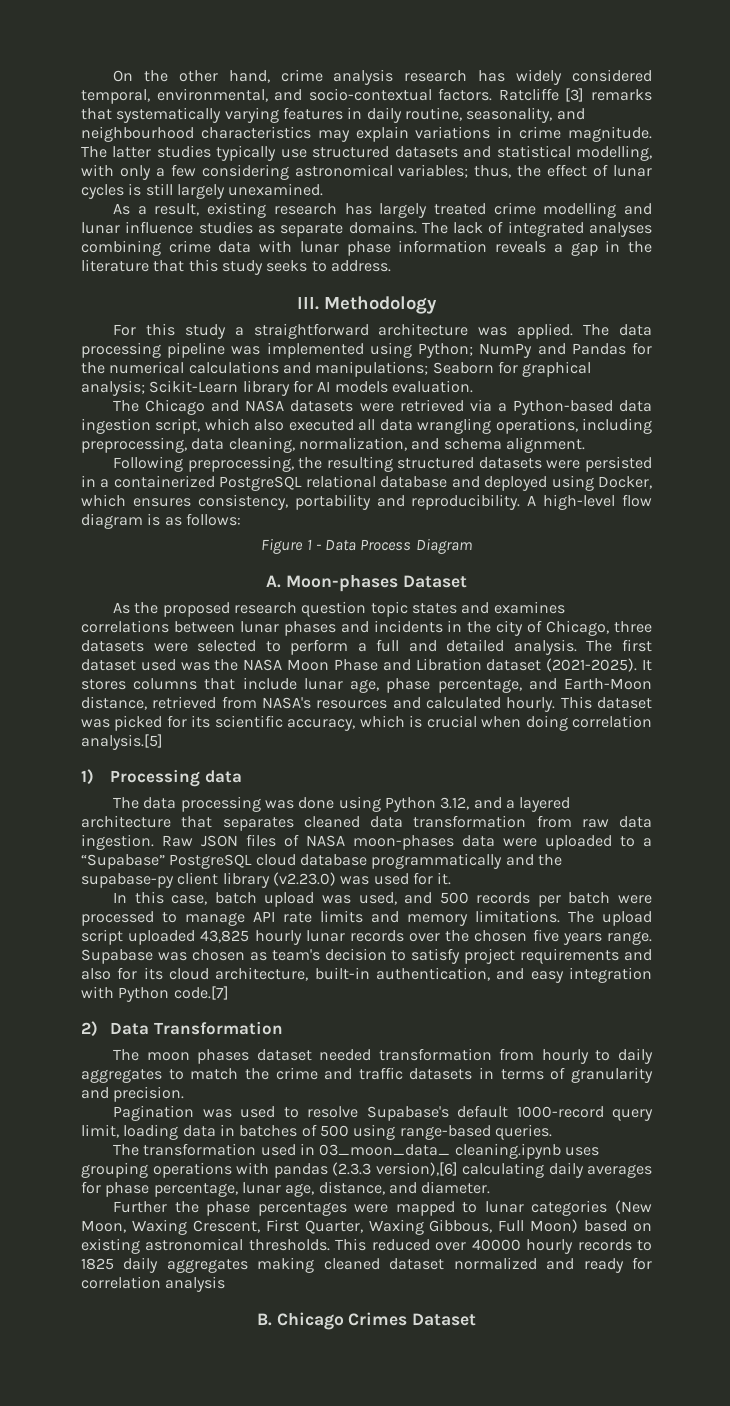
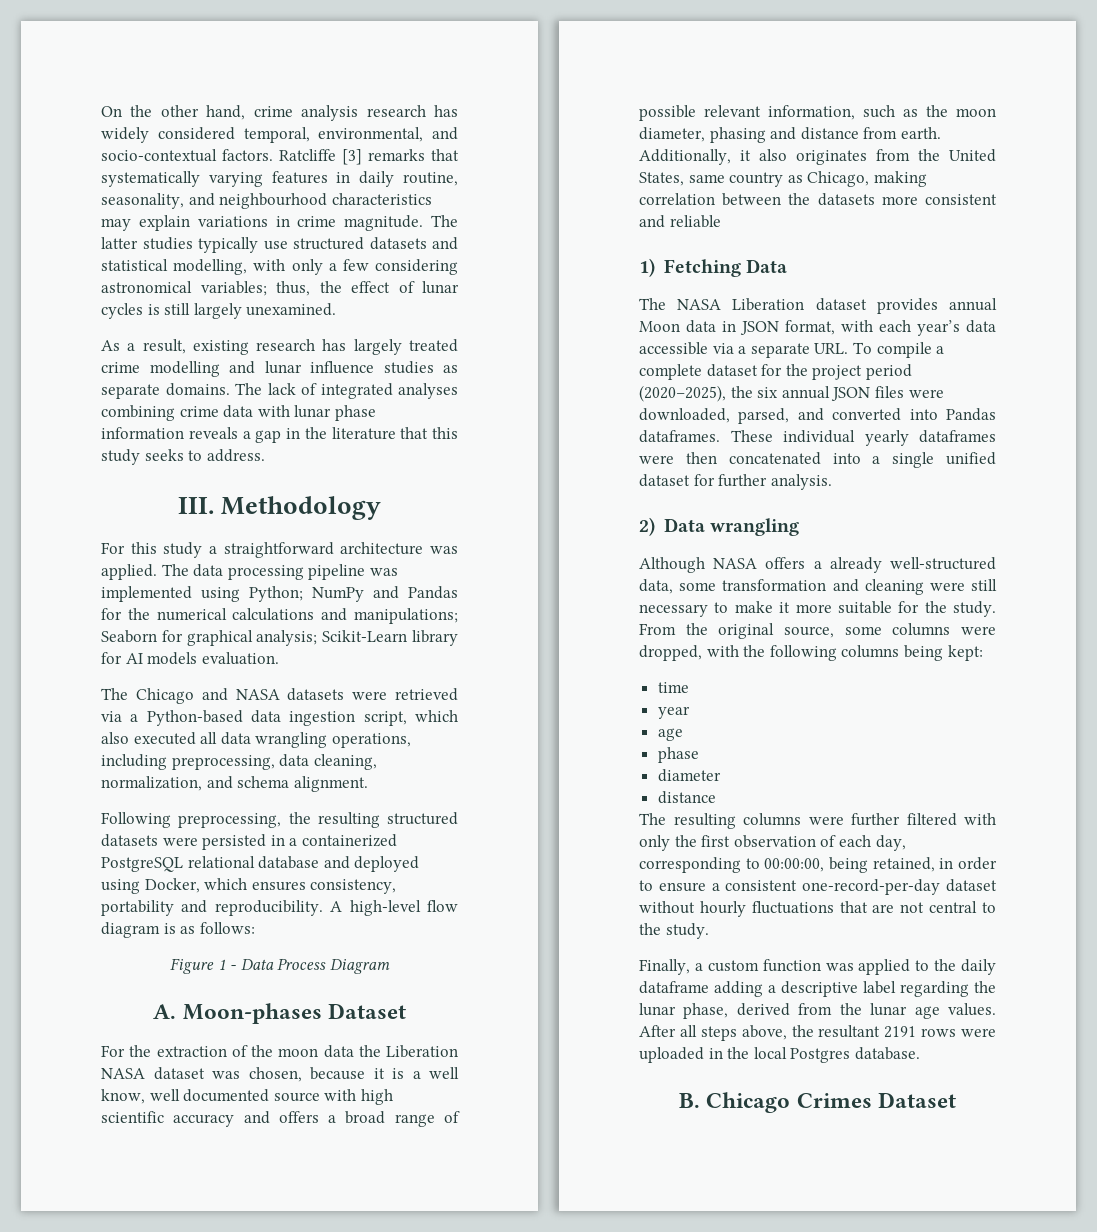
- As the proposed research question topic states and examines correlations between lunar phases and incidents in the city of Chicago, three datasets were selected to perform a full and detailed analysis. The first dataset used was the NASA Moon Phase and Libration dataset (2021-2025). It stores columns that include lunar age, phase percentage, and Earth-Moon distance, retrieved from NASA's resources and calculated hourly. This dataset was picked for its scientific accuracy, which is crucial when doing correlation analysis.[5]
+ For the extraction of the moon data the Liberation NASA dataset was chosen, because it is a well know, well documented source with high scientific accuracy and offers a broad range of possible relevant information, such as the moon diameter, phasing and distance from earth. Additionally, it also originates from the United States, same country as Chicago, making correlation between the datasets more consistent and reliable
- 1) Processing data
- The data processing was done using Python 3.12, and a layered architecture that separates cleaned data transformation from raw data ingestion. Raw JSON files of NASA moon-phases data were uploaded to a “Supabase” PostgreSQL cloud database programmatically and the supabase-py client library (v2.23.0) was used for it.
- In this case, batch upload was used, and 500 records per batch were processed to manage API rate limits and memory limitations. The upload script uploaded 43,825 hourly lunar records over the chosen five years range. Supabase was chosen as team's decision to satisfy project requirements and also for its cloud architecture, built-in authentication, and easy integration with Python code.[7]
- 2) Data Transformation
- The moon phases dataset needed transformation from hourly to daily aggregates to match the crime and traffic datasets in terms of granularity and precision.
- Pagination was used to resolve Supabase's default 1000-record query limit, loading data in batches of 500 using range-based queries.
- The transformation used in 03_moon_data_ cleaning.ipynb uses grouping operations with pandas (2.3.3 version),[6] calculating daily averages for phase percentage, lunar age, distance, and diameter.
- Further the phase percentages were mapped to lunar categories (New Moon, Waxing Crescent, First Quarter, Waxing Gibbous, Full Moon) based on existing astronomical thresholds. This reduced over 40000 hourly records to 1825 daily aggregates making cleaned dataset normalized and ready for correlation analysis
+ 1) Fetching Data
+ The NASA Liberation dataset provides annual Moon data in JSON format, with each year’s data accessible via a separate URL. To compile a complete dataset for the project period (2020–2025), the six annual JSON files were downloaded, parsed, and converted into Pandas dataframes. These individual yearly dataframes were then concatenated into a single unified dataset for further analysis.
+ 2) Data wrangling
+ Although NASA offers a already well-structured data, some transformation and cleaning were still necessary to make it more suitable for the study. From the original source, some columns were dropped, with the following columns being kept:
+ time
+ year
+ age
+ phase
+ diameter
+ distance
+ The resulting columns were further filtered with only the first observation of each day, corresponding to 00:00:00, being retained, in order to ensure a consistent one-record-per-day dataset without hourly fluctuations that are not central to the study.
+ Finally, a custom function was applied to the daily dataframe adding a descriptive label regarding the lunar phase, derived from the lunar age values. After all steps above, the resultant 2191 rows were uploaded in the local Postgres database.

